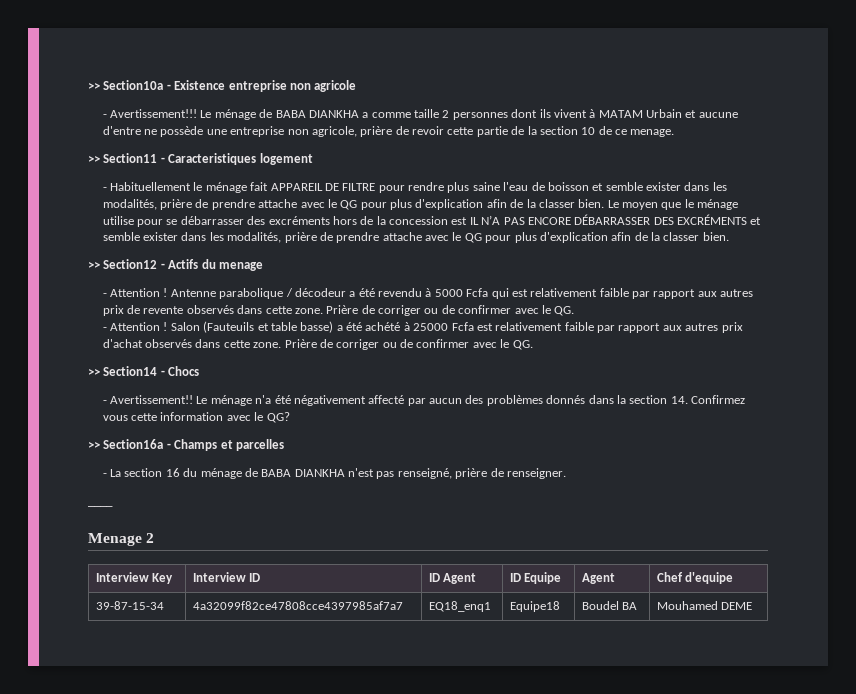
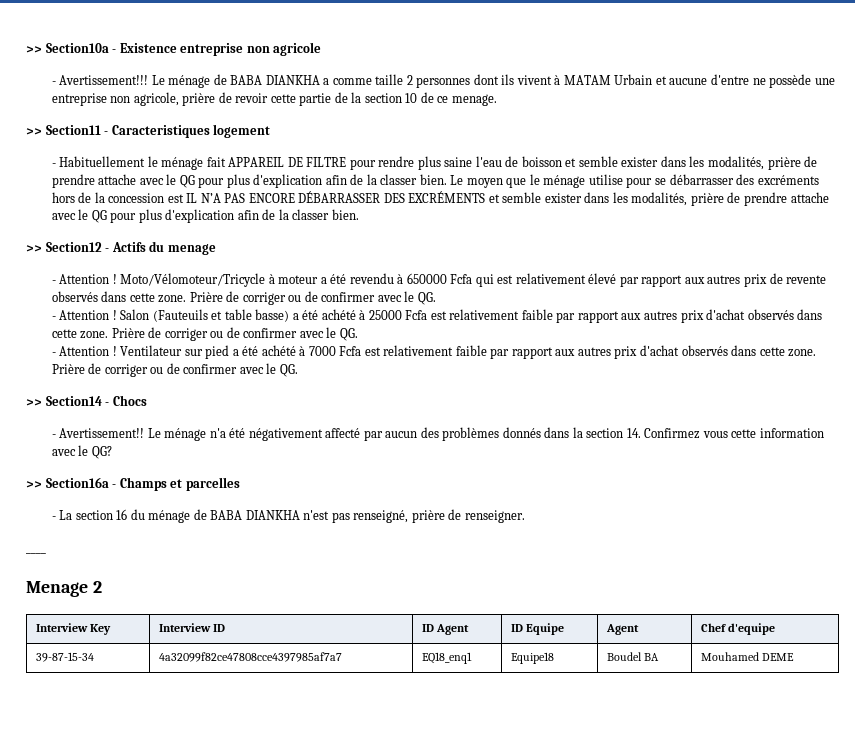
- Antenne parabolique / décodeur a été revendu à 5000 Fcfa qui est relativement faible par rapport aux autres prix de revente observés dans cette zone.
+ Moto/Vélomoteur/Tricycle à moteur a été revendu à 650000 Fcfa qui est relativement élevé par rapport aux autres prix de revente observés dans cette zone.
+ - Attention ! Ventilateur sur pied a été achété à 7000 Fcfa est relativement faible par rapport aux autres prix d'achat observés dans cette zone. Prière de corriger ou de confirmer avec le QG.

